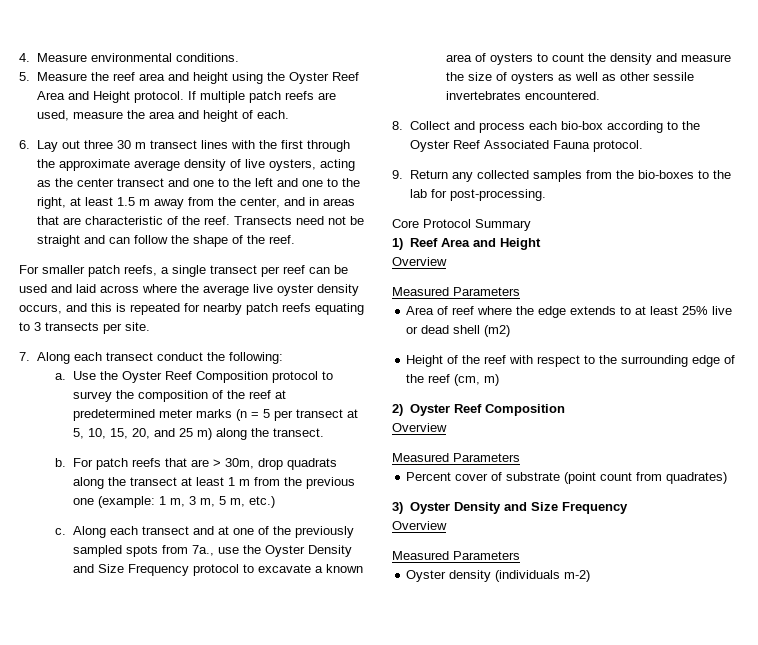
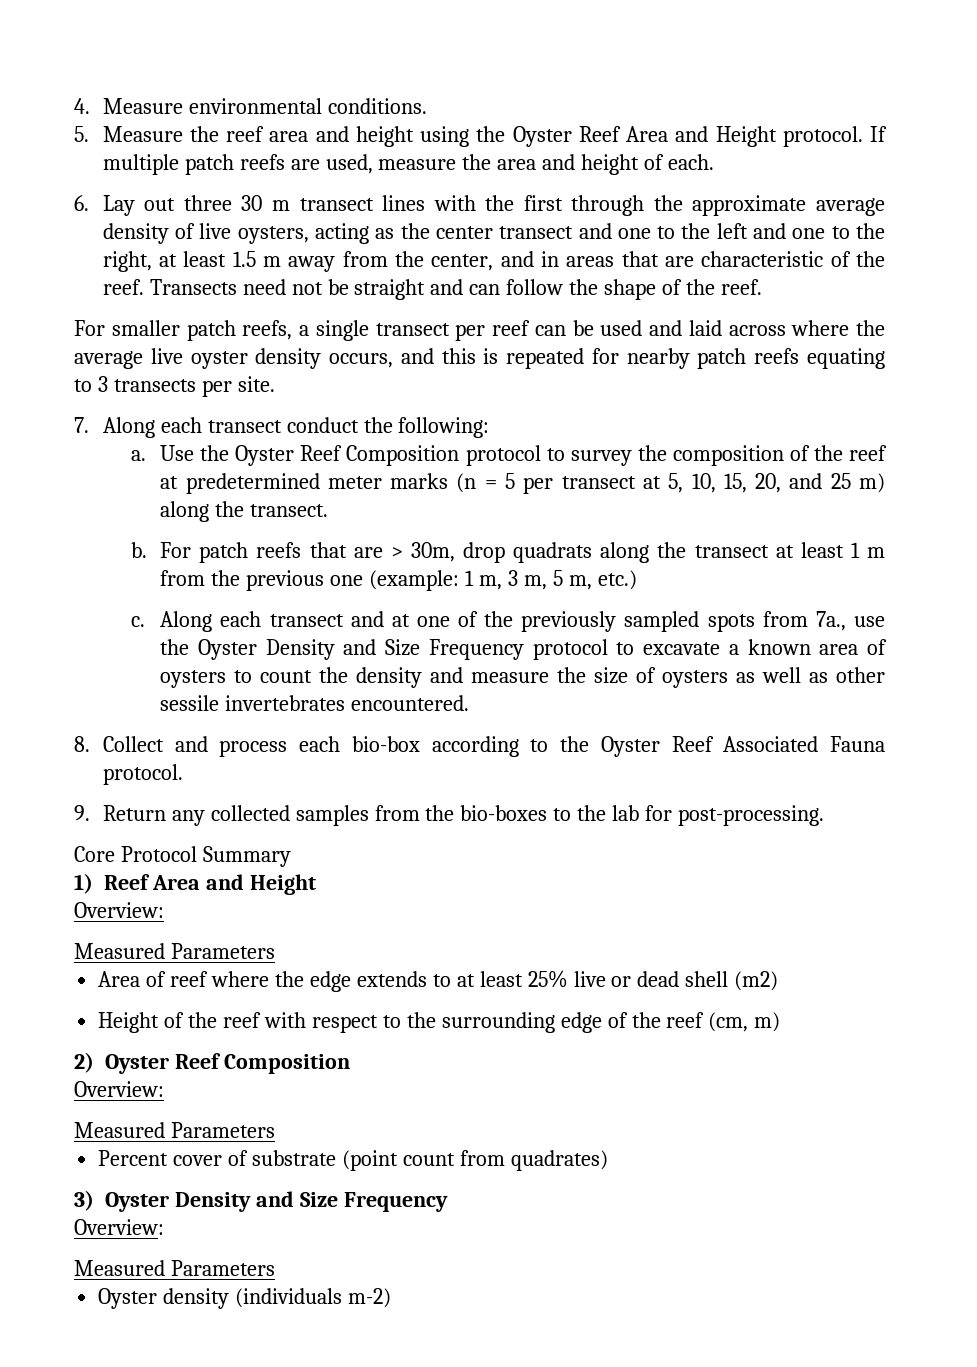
  1) Reef Area and Height
- Overview
+ Overview:
  2) Oyster Reef Composition
- Overview
+ Overview:
  3) Oyster Density and Size Frequency
- Overview
+ Overview:

